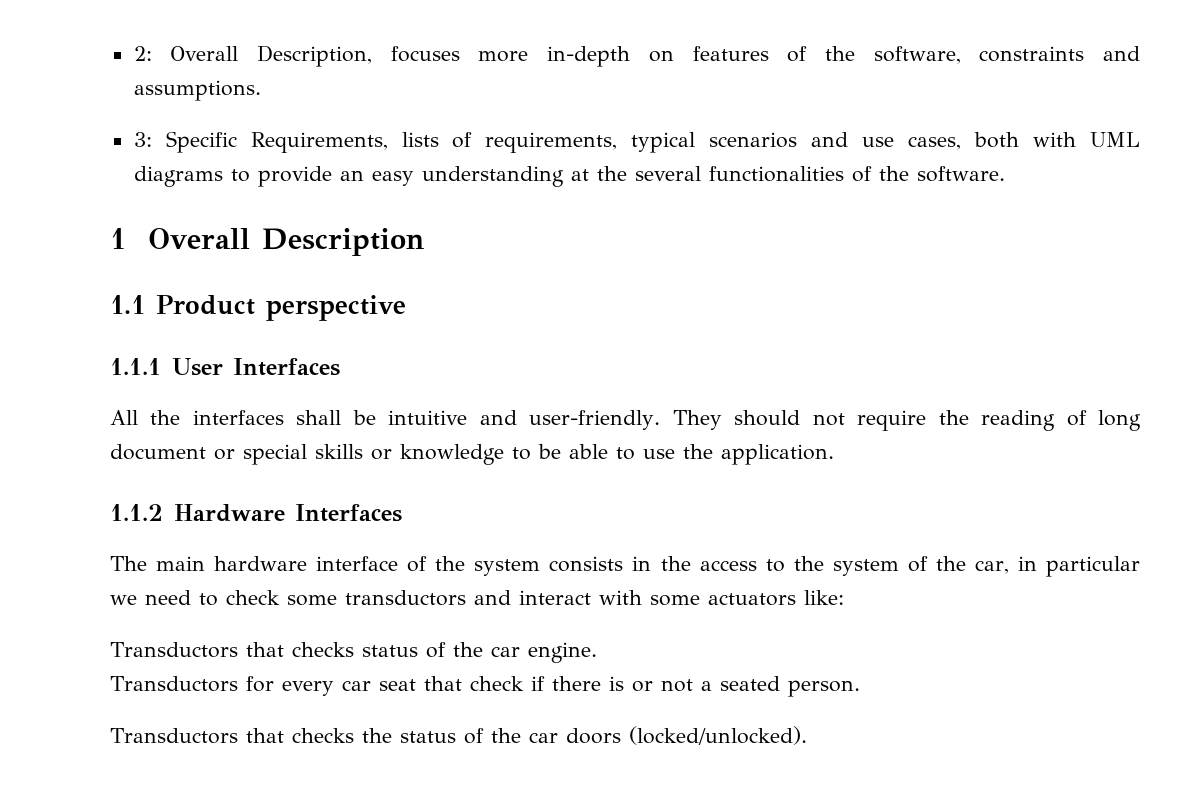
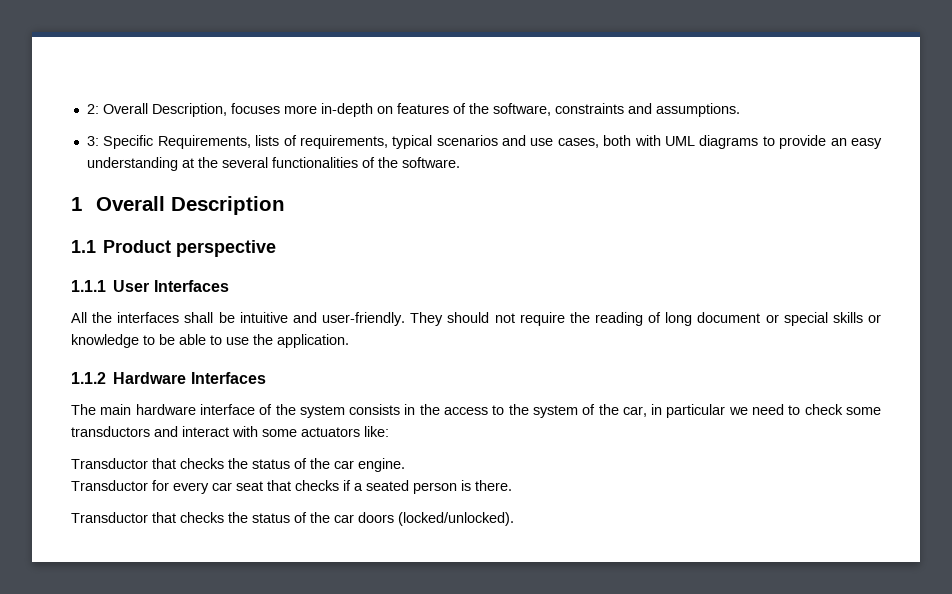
- Transductors that checks status of the car engine.
+ Transductor that checks the status of the car engine.
- Transductors for every car seat that check if there is or not a seated person.
- Transductors that checks the status of the car doors (locked/unlocked).
+ Transductor for every car seat that checks if a seated person is there.
+ Transductor that checks the status of the car doors (locked/unlocked).

